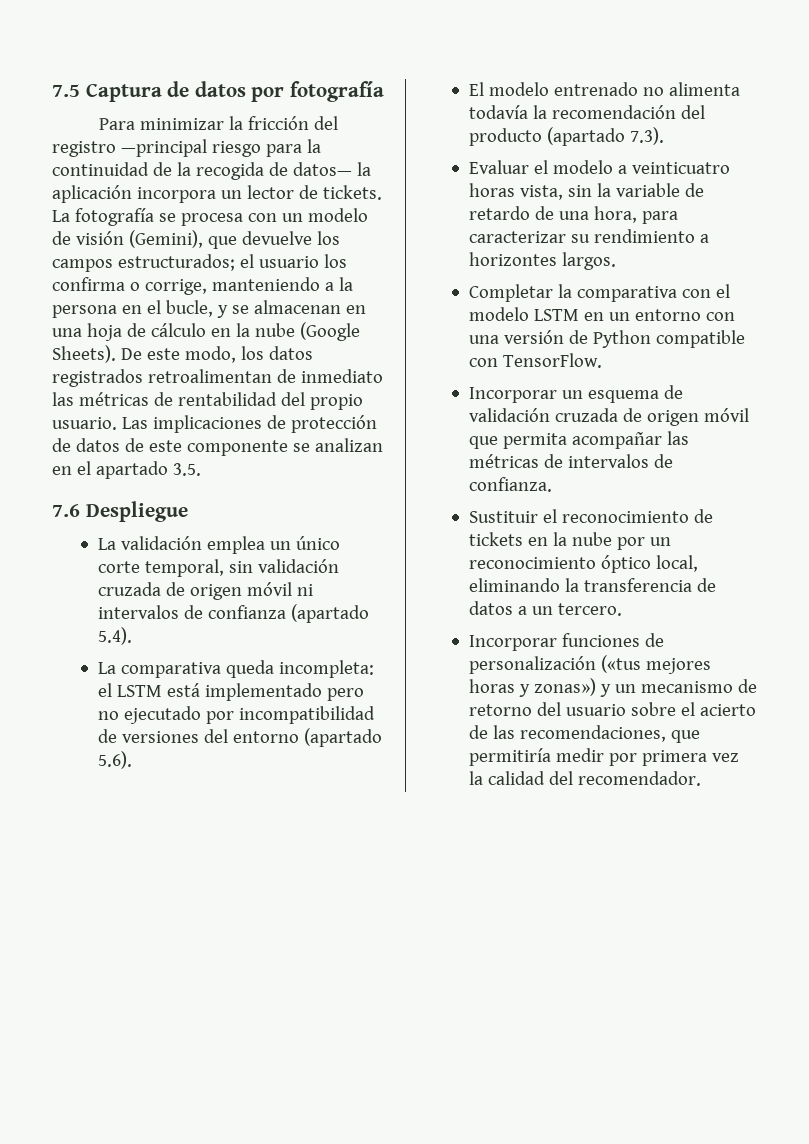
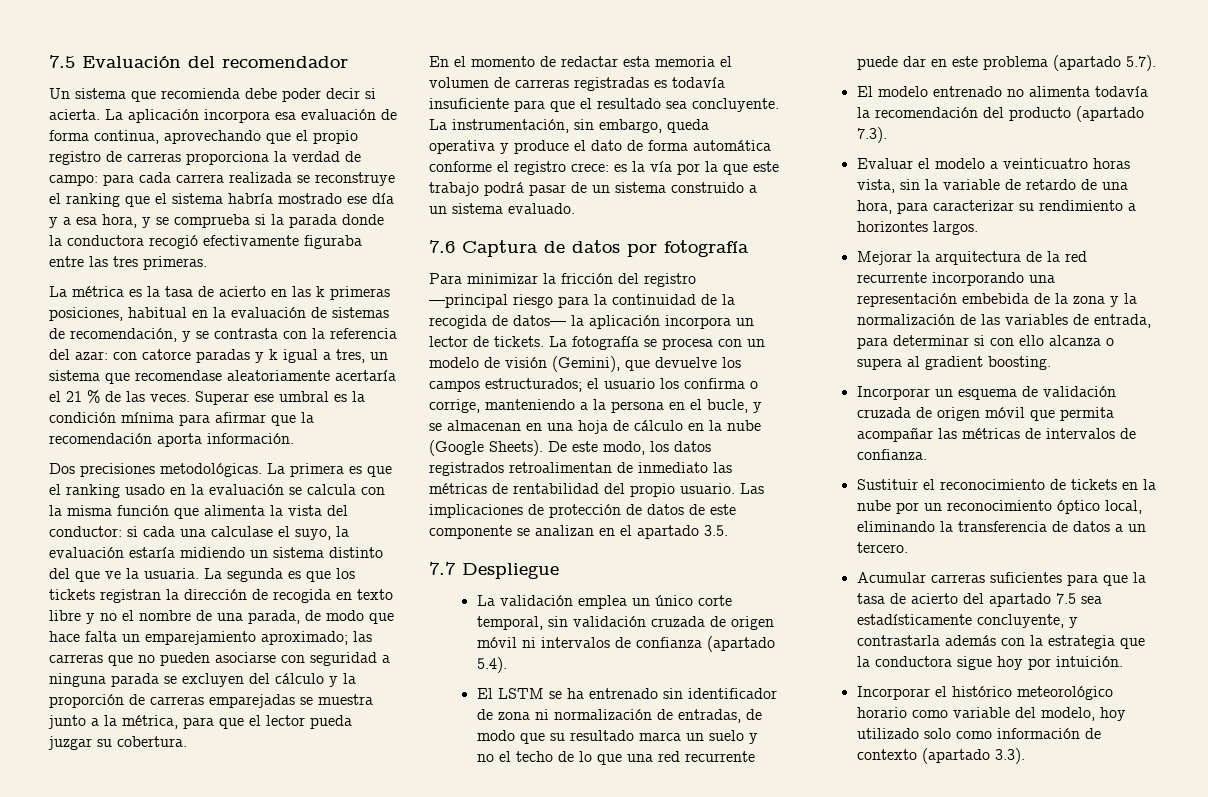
- 7.5 Captura de datos por fotografía
+ 7.5 Evaluación del recomendador
+ Un sistema que recomienda debe poder decir si acierta. La aplicación incorpora esa evaluación de forma continua, aprovechando que el propio registro de carreras proporciona la verdad de campo: para cada carrera realizada se reconstruye el ranking que el sistema habría mostrado ese día y a esa hora, y se comprueba si la parada donde la conductora recogió efectivamente figuraba entre las tres primeras.
+ La métrica es la tasa de acierto en las k primeras posiciones, habitual en la evaluación de sistemas de recomendación, y se contrasta con la referencia del azar: con catorce paradas y k igual a tres, un sistema que recomendase aleatoriamente acertaría el 21 % de las veces. Superar ese umbral es la condición mínima para afirmar que la recomendación aporta información.
+ Dos precisiones metodológicas. La primera es que el ranking usado en la evaluación se calcula con la misma función que alimenta la vista del conductor: si cada una calculase el suyo, la evaluación estaría midiendo un sistema distinto del que ve la usuaria. La segunda es que los tickets registran la dirección de recogida en texto libre y no el nombre de una parada, de modo que hace falta un emparejamiento aproximado; las carreras que no pueden asociarse con seguridad a ninguna parada se excluyen del cálculo y la proporción de carreras emparejadas se muestra junto a la métrica, para que el lector pueda juzgar su cobertura.
+ En el momento de redactar esta memoria el volumen de carreras registradas es todavía insuficiente para que el resultado sea concluyente. La instrumentación, sin embargo, queda operativa y produce el dato de forma automática conforme el registro crece: es la vía por la que este trabajo podrá pasar de un sistema construido a un sistema evaluado.
+ 7.6 Captura de datos por fotografía
- 7.6 Despliegue
+ 7.7 Despliegue
- La comparativa queda incompleta: el LSTM está implementado pero no ejecutado por incompatibilidad de versiones del entorno (apartado 5.6).
+ El LSTM se ha entrenado sin identificador de zona ni normalización de entradas, de modo que su resultado marca un suelo y no el techo de lo que una red recurrente puede dar en este problema (apartado 5.7).
- Completar la comparativa con el modelo LSTM en un entorno con una versión de Python compatible con TensorFlow.
+ Mejorar la arquitectura de la red recurrente incorporando una representación embebida de la zona y la normalización de las variables de entrada, para determinar si con ello alcanza o supera al gradient boosting.
- Incorporar funciones de personalización («tus mejores horas y zonas») y un mecanismo de retorno del usuario sobre el acierto de las recomendaciones, que permitiría medir por primera vez la calidad del recomendador.
+ Acumular carreras suficientes para que la tasa de acierto del apartado 7.5 sea estadísticamente concluyente, y contrastarla además con la estrategia que la conductora sigue hoy por intuición.
+ Incorporar el histórico meteorológico horario como variable del modelo, hoy utilizado solo como información de contexto (apartado 3.3).

